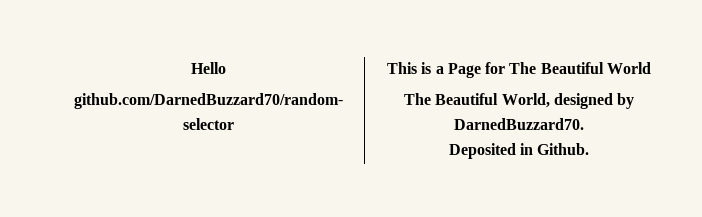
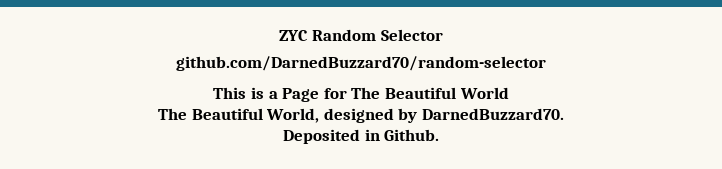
- Hello
+ ZYC Random Selector

